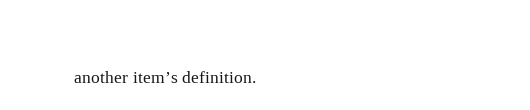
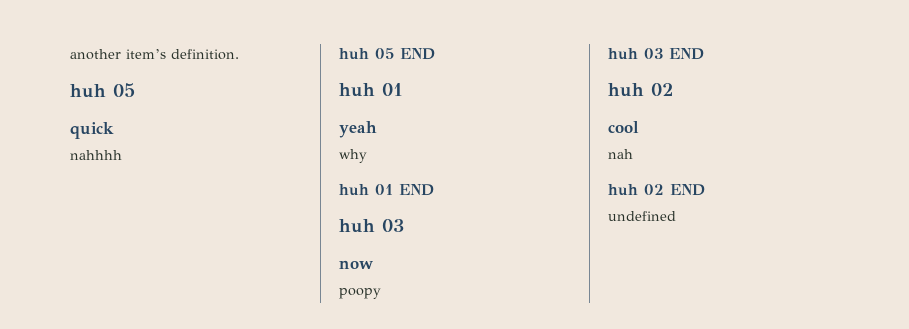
  another item’s definition.
+ huh 05
+ quick
+ nahhhh
+ huh 05 END
+ huh 01
+ yeah
+ why
+ huh 01 END
+ huh 03
+ now
+ poopy
+ huh 03 END
+ huh 02
+ cool
+ nah
+ huh 02 END
+ undefined

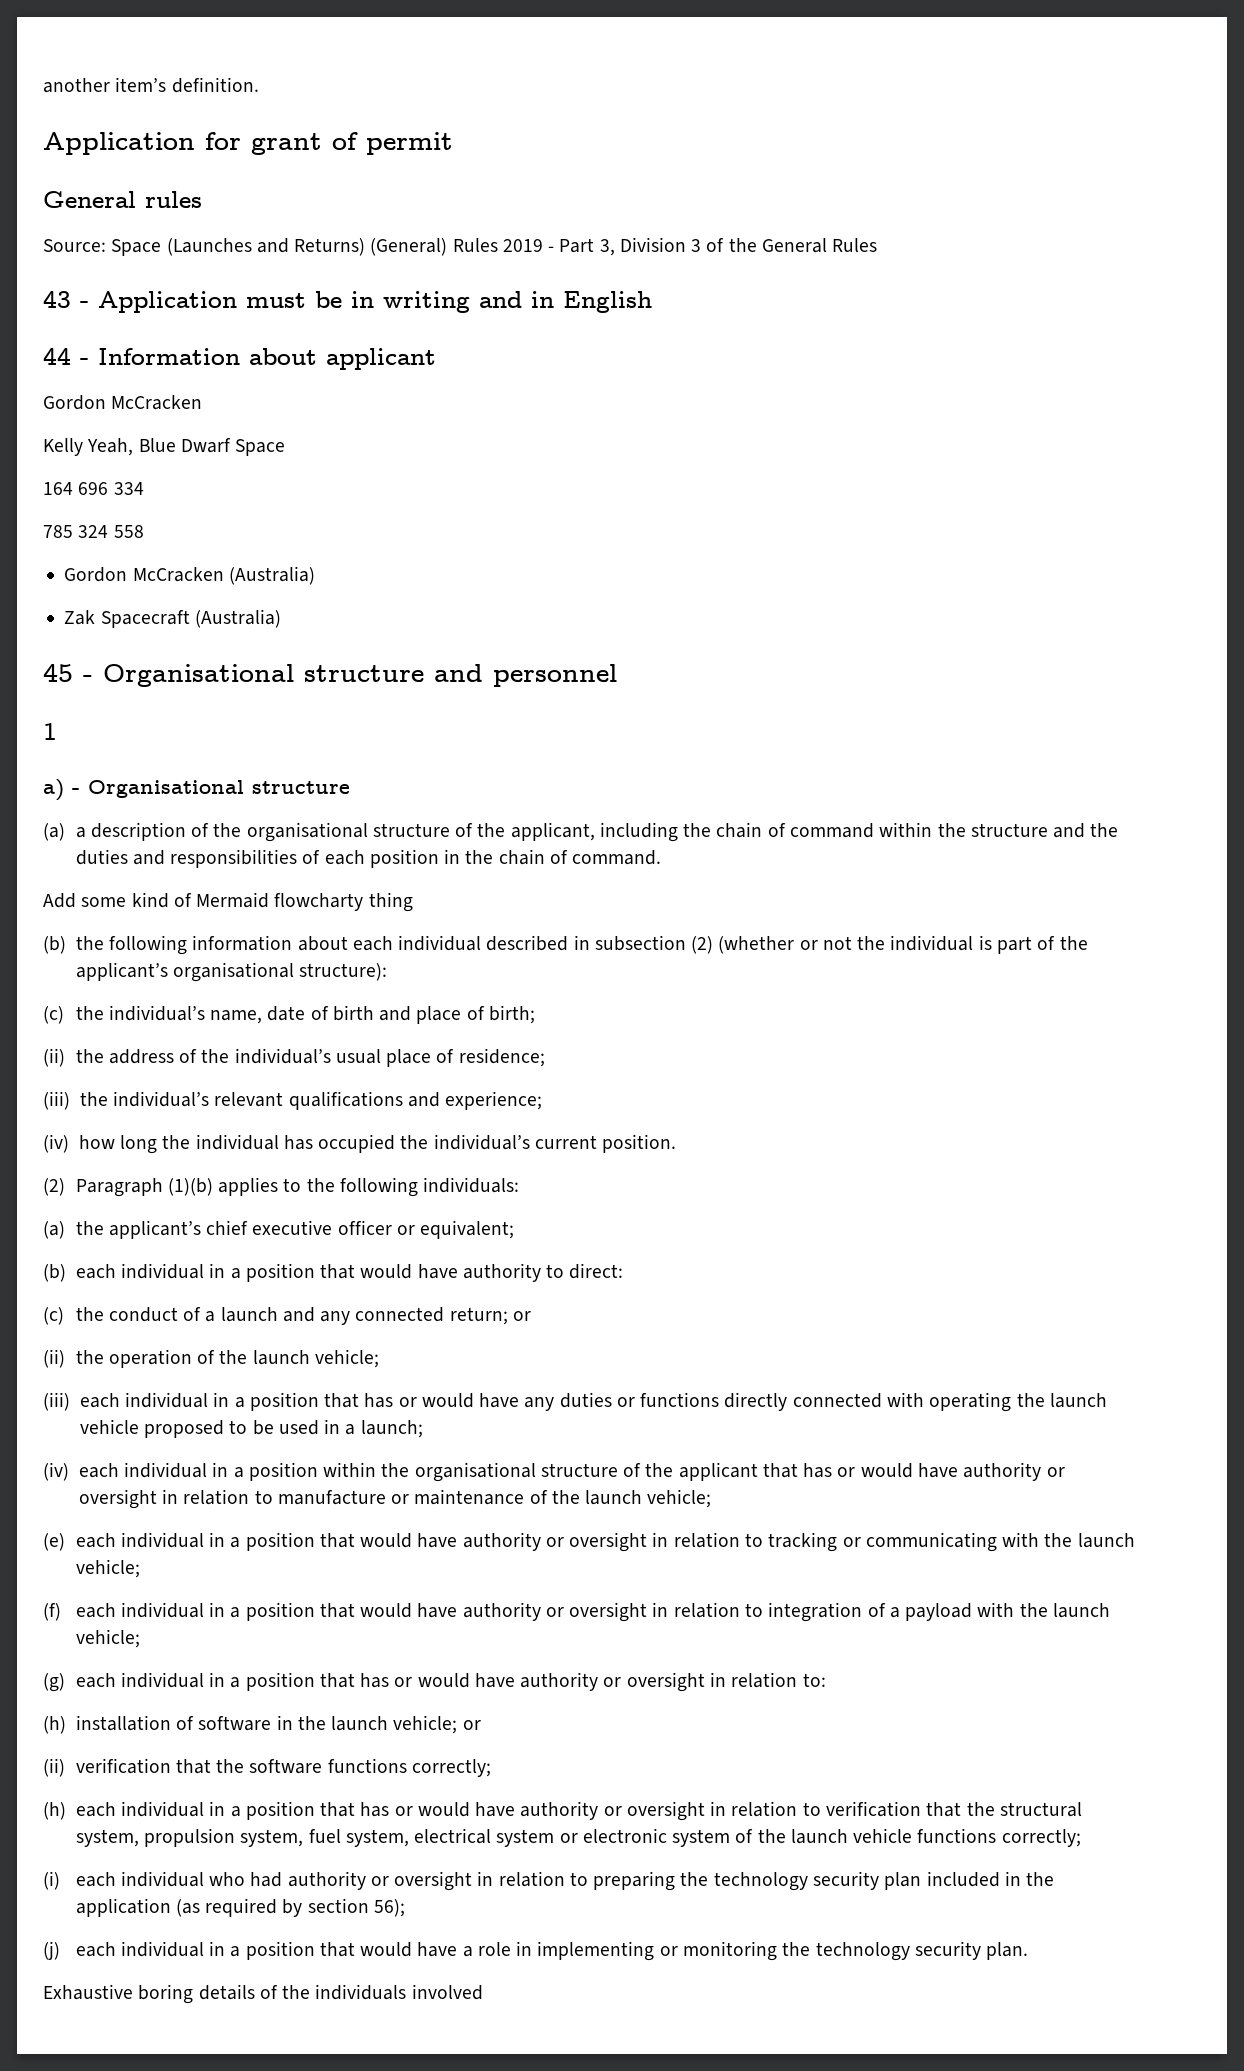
  another item’s definition.
- huh 05
- quick
- nahhhh
- huh 05 END
- huh 01
- yeah
- why
- huh 01 END
- huh 03
- now
- poopy
- huh 03 END
- huh 02
- cool
- nah
- huh 02 END
- undefined
+ Application for grant of permit
+ General rules
+ Source: Space (Launches and Returns) (General) Rules 2019 - Part 3, Division 3 of the General Rules
+ 43 - Application must be in writing and in English
+ 44 - Information about applicant
+ Gordon McCracken
+ Kelly Yeah, Blue Dwarf Space
+ 164 696 334
+ 785 324 558
+ Gordon McCracken (Australia)
+ Zak Spacecraft (Australia)
+ 45 - Organisational structure and personnel
+ 1
+ a) - Organisational structure
+ (a) a description of the organisational structure of the applicant, including the chain of command within the structure and the duties and responsibilities of each position in the chain of command.
+ Add some kind of Mermaid flowcharty thing
+ (b) the following information about each individual described in subsection (2) (whether or not the individual is part of the applicant’s organisational structure):
+ (c) the individual’s name, date of birth and place of birth;
+ (ii) the address of the individual’s usual place of residence;
+ (iii) the individual’s relevant qualifications and experience;
+ (iv) how long the individual has occupied the individual’s current position.
+ (2) Paragraph (1)(b) applies to the following individuals:
+ (a) the applicant’s chief executive officer or equivalent;
+ (b) each individual in a position that would have authority to direct:
+ (c) the conduct of a launch and any connected return; or
+ (ii) the operation of the launch vehicle;
+ (iii) each individual in a position that has or would have any duties or functions directly connected with operating the launch vehicle proposed to be used in a launch;
+ (iv) each individual in a position within the organisational structure of the applicant that has or would have authority or oversight in relation to manufacture or maintenance of the launch vehicle;
+ (e) each individual in a position that would have authority or oversight in relation to tracking or communicating with the launch vehicle;
+ (f) each individual in a position that would have authority or oversight in relation to integration of a payload with the launch vehicle;
+ (g) each individual in a position that has or would have authority or oversight in relation to:
+ (h) installation of software in the launch vehicle; or
+ (ii) verification that the software functions correctly;
+ (h) each individual in a position that has or would have authority or oversight in relation to verification that the structural system, propulsion system, fuel system, electrical system or electronic system of the launch vehicle functions correctly;
+ (i) each individual who had authority or oversight in relation to preparing the technology security plan included in the application (as required by section 56);
+ (j) each individual in a position that would have a role in implementing or monitoring the technology security plan.
+ Exhaustive boring details of the individuals involved

